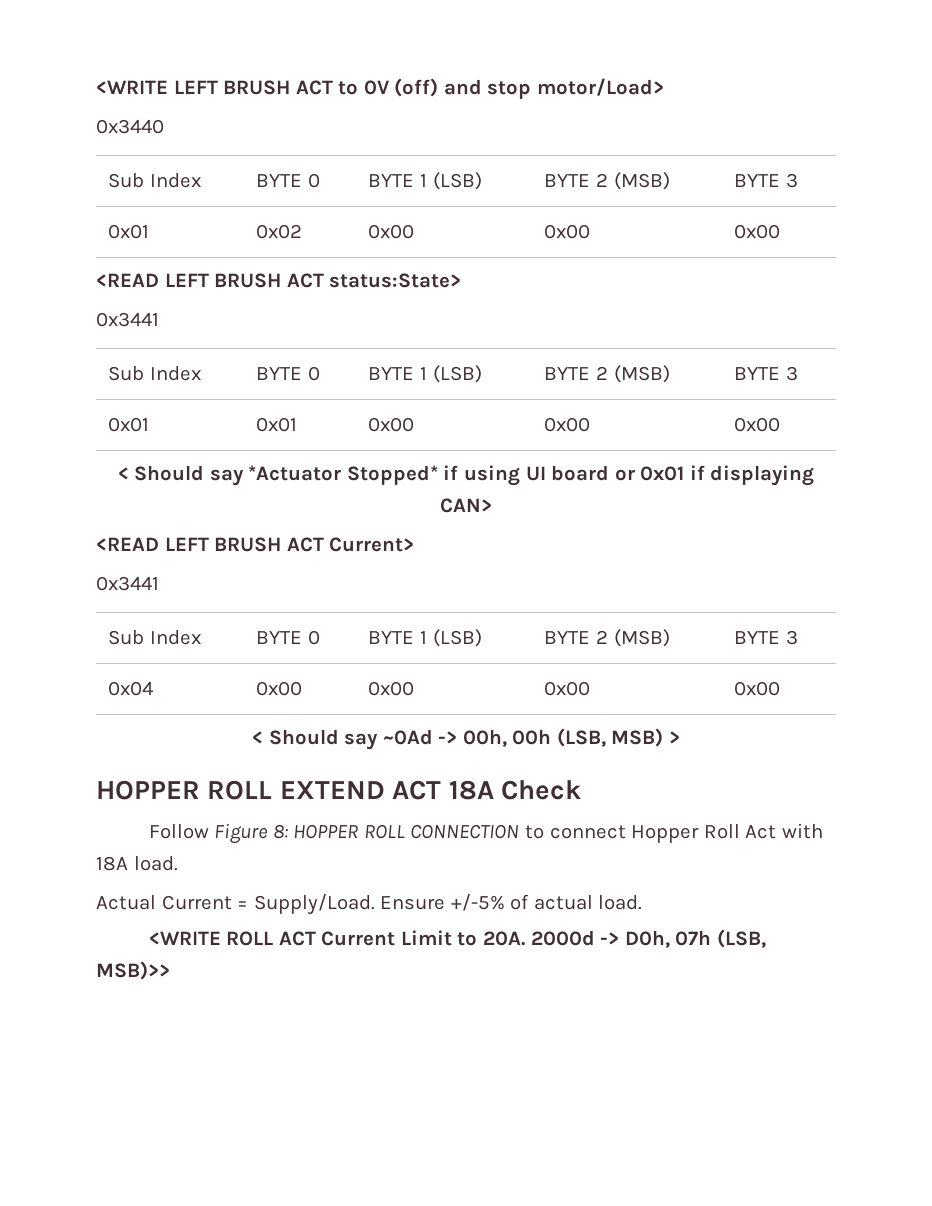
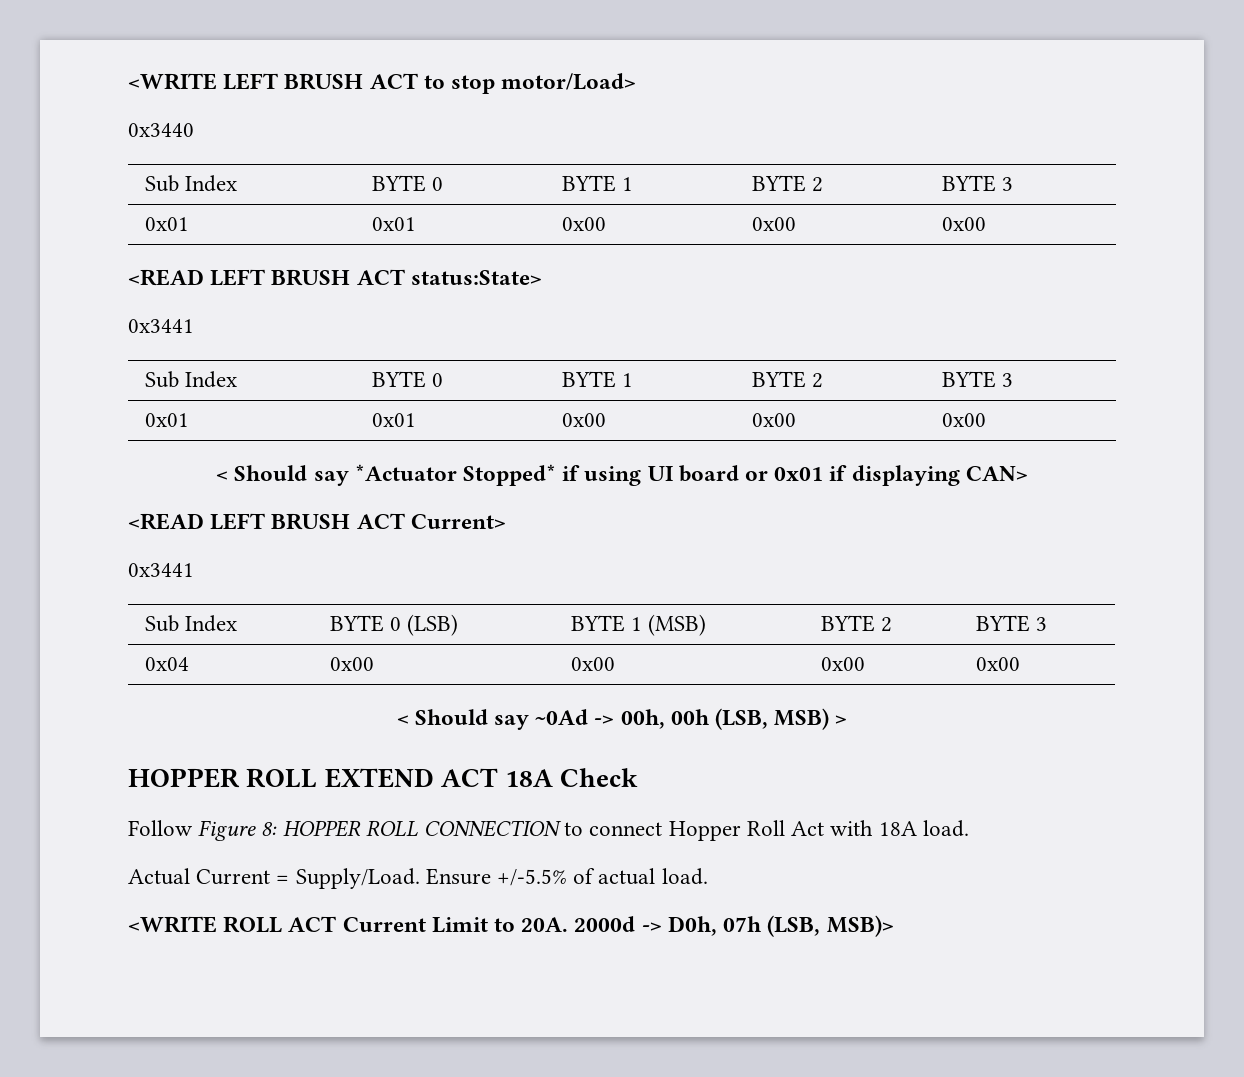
- <WRITE LEFT BRUSH ACT to 0V (off) and stop motor/Load>
+ <WRITE LEFT BRUSH ACT to stop motor/Load>
  0x3440
- Sub Index | BYTE 0 | BYTE 1 (LSB) | BYTE 2 (MSB) | BYTE 3
- 0x01 | 0x02 | 0x00 | 0x00 | 0x00
+ Sub Index | BYTE 0 | BYTE 1 | BYTE 2 | BYTE 3
+ 0x01 | 0x01 | 0x00 | 0x00 | 0x00
  <READ LEFT BRUSH ACT status:State>
  0x3441
- Sub Index | BYTE 0 | BYTE 1 (LSB) | BYTE 2 (MSB) | BYTE 3
+ Sub Index | BYTE 0 | BYTE 1 | BYTE 2 | BYTE 3
  <READ LEFT BRUSH ACT Current>
  0x3441
- Sub Index | BYTE 0 | BYTE 1 (LSB) | BYTE 2 (MSB) | BYTE 3
+ Sub Index | BYTE 0 (LSB) | BYTE 1 (MSB) | BYTE 2 | BYTE 3
- Ensure +/-5% of actual load.
+ Ensure +/-5.5% of actual load.
- 2000d -> D0h, 07h (LSB, MSB)>>
+ 2000d -> D0h, 07h (LSB, MSB)>

